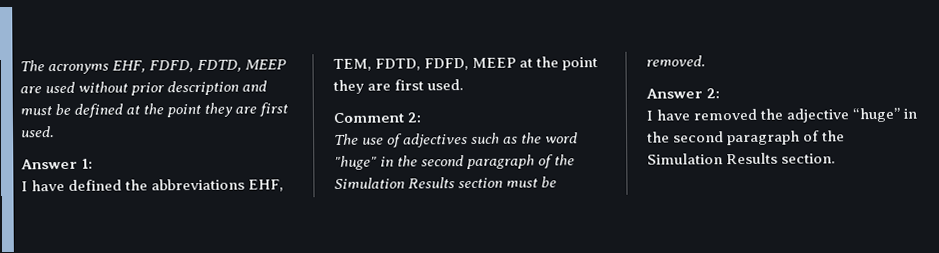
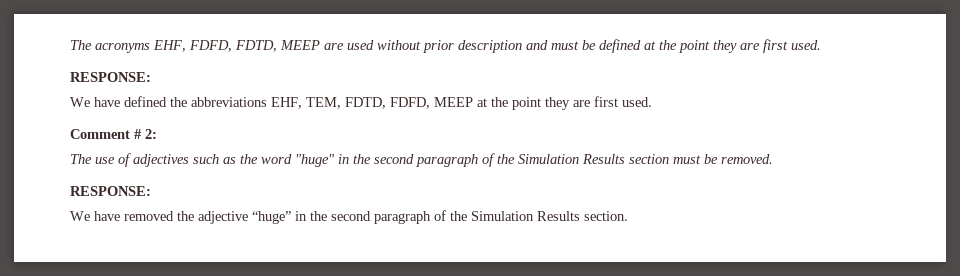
  The acronyms EHF, FDFD, FDTD, MEEP are used without prior description and must be defined at the point they are first used.
- Answer 1:
- I have defined the abbreviations EHF, TEM, FDTD, FDFD, MEEP at the point they are first used.
+ RESPONSE:
+ We have defined the abbreviations EHF, TEM, FDTD, FDFD, MEEP at the point they are first used.
- Comment 2:
+ Comment # 2:
  The use of adjectives such as the word "huge" in the second paragraph of the Simulation Results section must be removed.
- Answer 2:
- I have removed the adjective “huge” in the second paragraph of the Simulation Results section.
+ RESPONSE:
+ We have removed the adjective “huge” in the second paragraph of the Simulation Results section.

